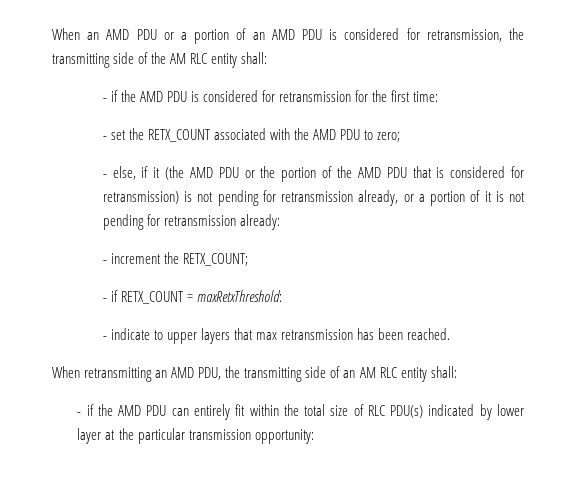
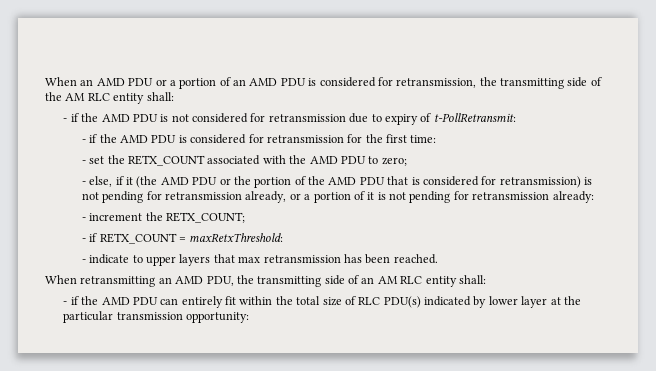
+ - if the AMD PDU is not considered for retransmission due to expiry of t-PollRetransmit:

